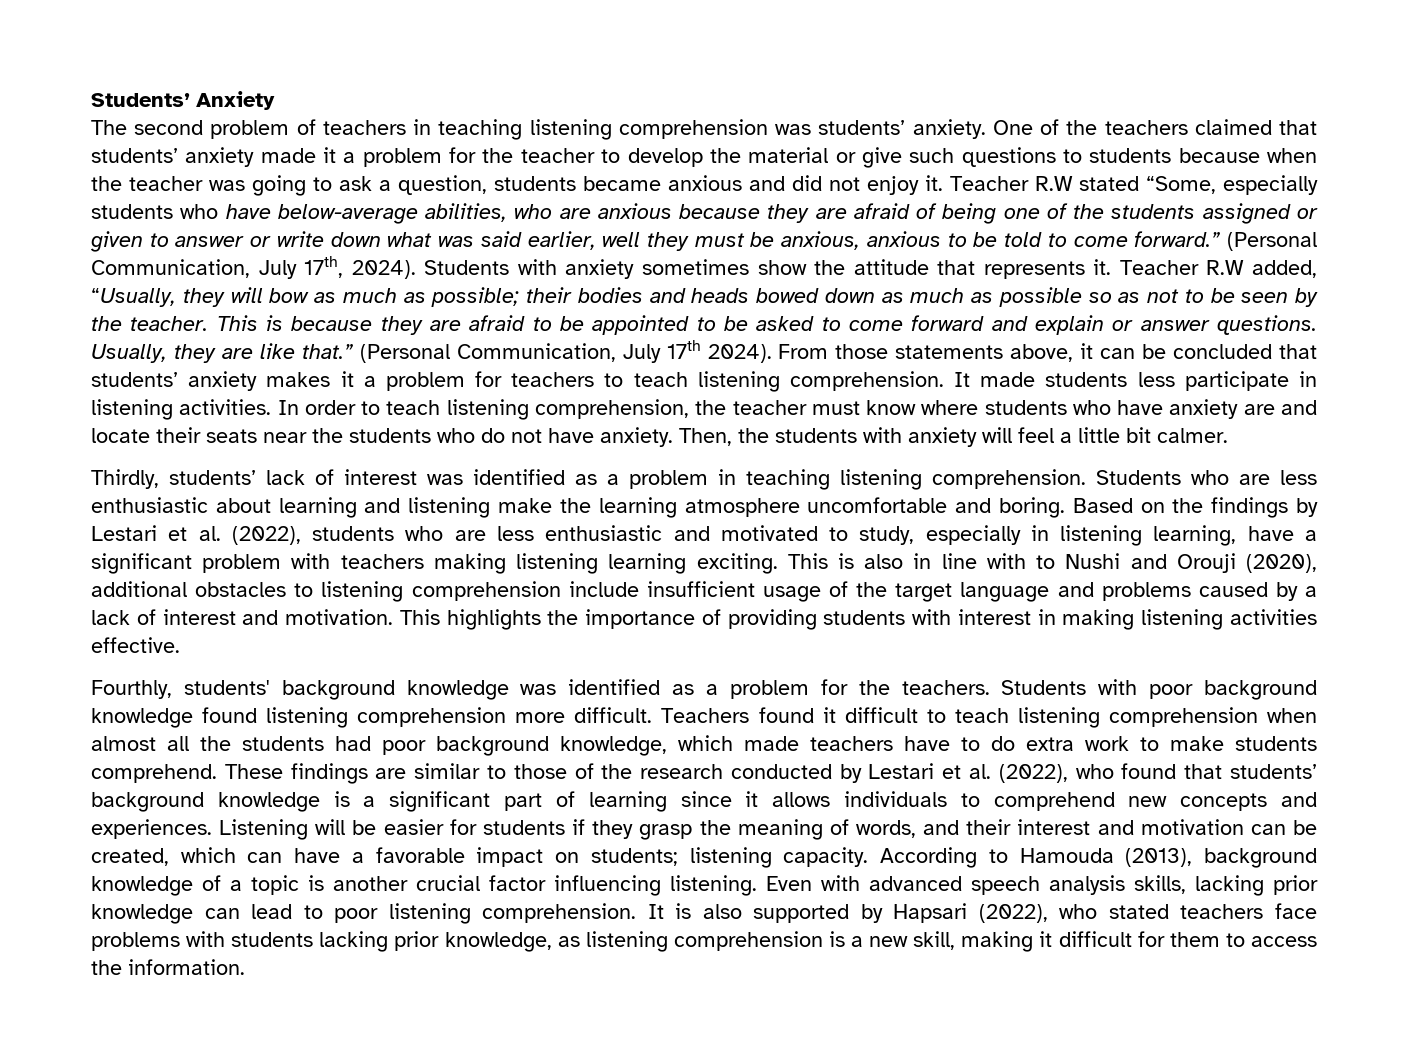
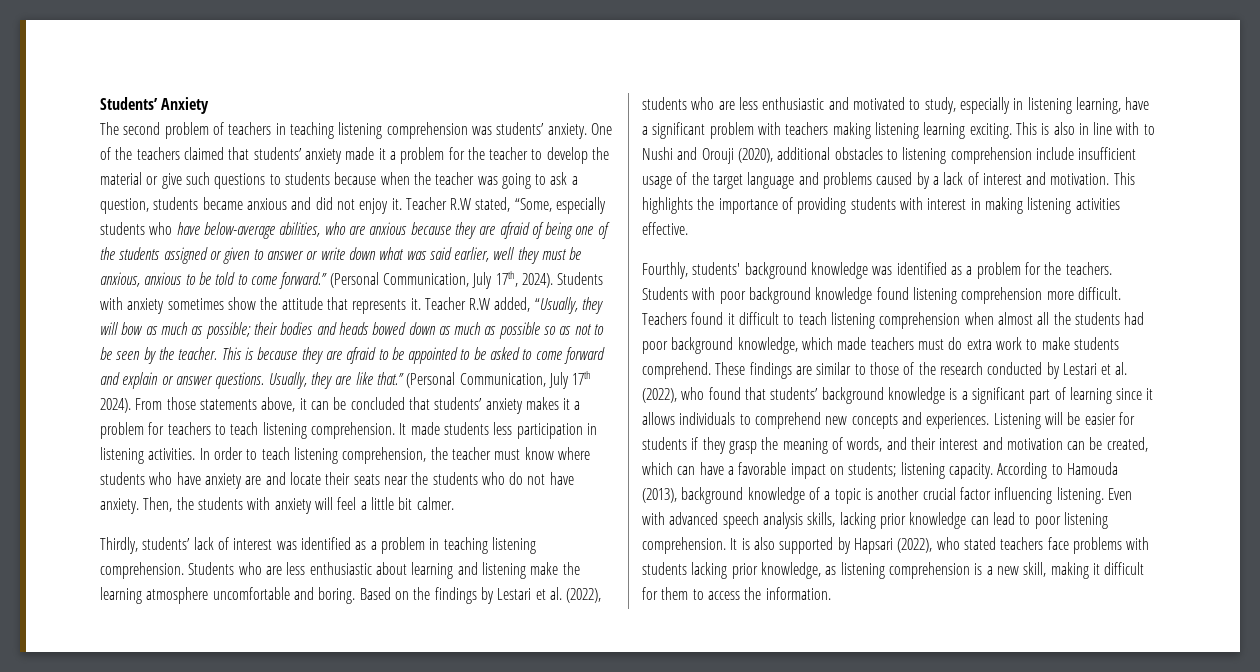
- Teacher R.W stated “Some, especially students who have below-average abilities, who are anxious because they are afraid of being one of the students assigned or given to answer or write down what was said earlier, well they must be anxious, anxious to be told to come forward.”
+ Teacher R.W stated, “Some, especially students who have below-average abilities, who are anxious because they are afraid of being one of the students assigned or given to answer or write down what was said earlier, well they must be anxious, anxious to be told to come forward.”
- It made students less participate in listening activities.
+ It made students less participation in listening activities.
- Teachers found it difficult to teach listening comprehension when almost all the students had poor background knowledge, which made teachers have to do extra work to make students comprehend.
+ Teachers found it difficult to teach listening comprehension when almost all the students had poor background knowledge, which made teachers must do extra work to make students comprehend.

